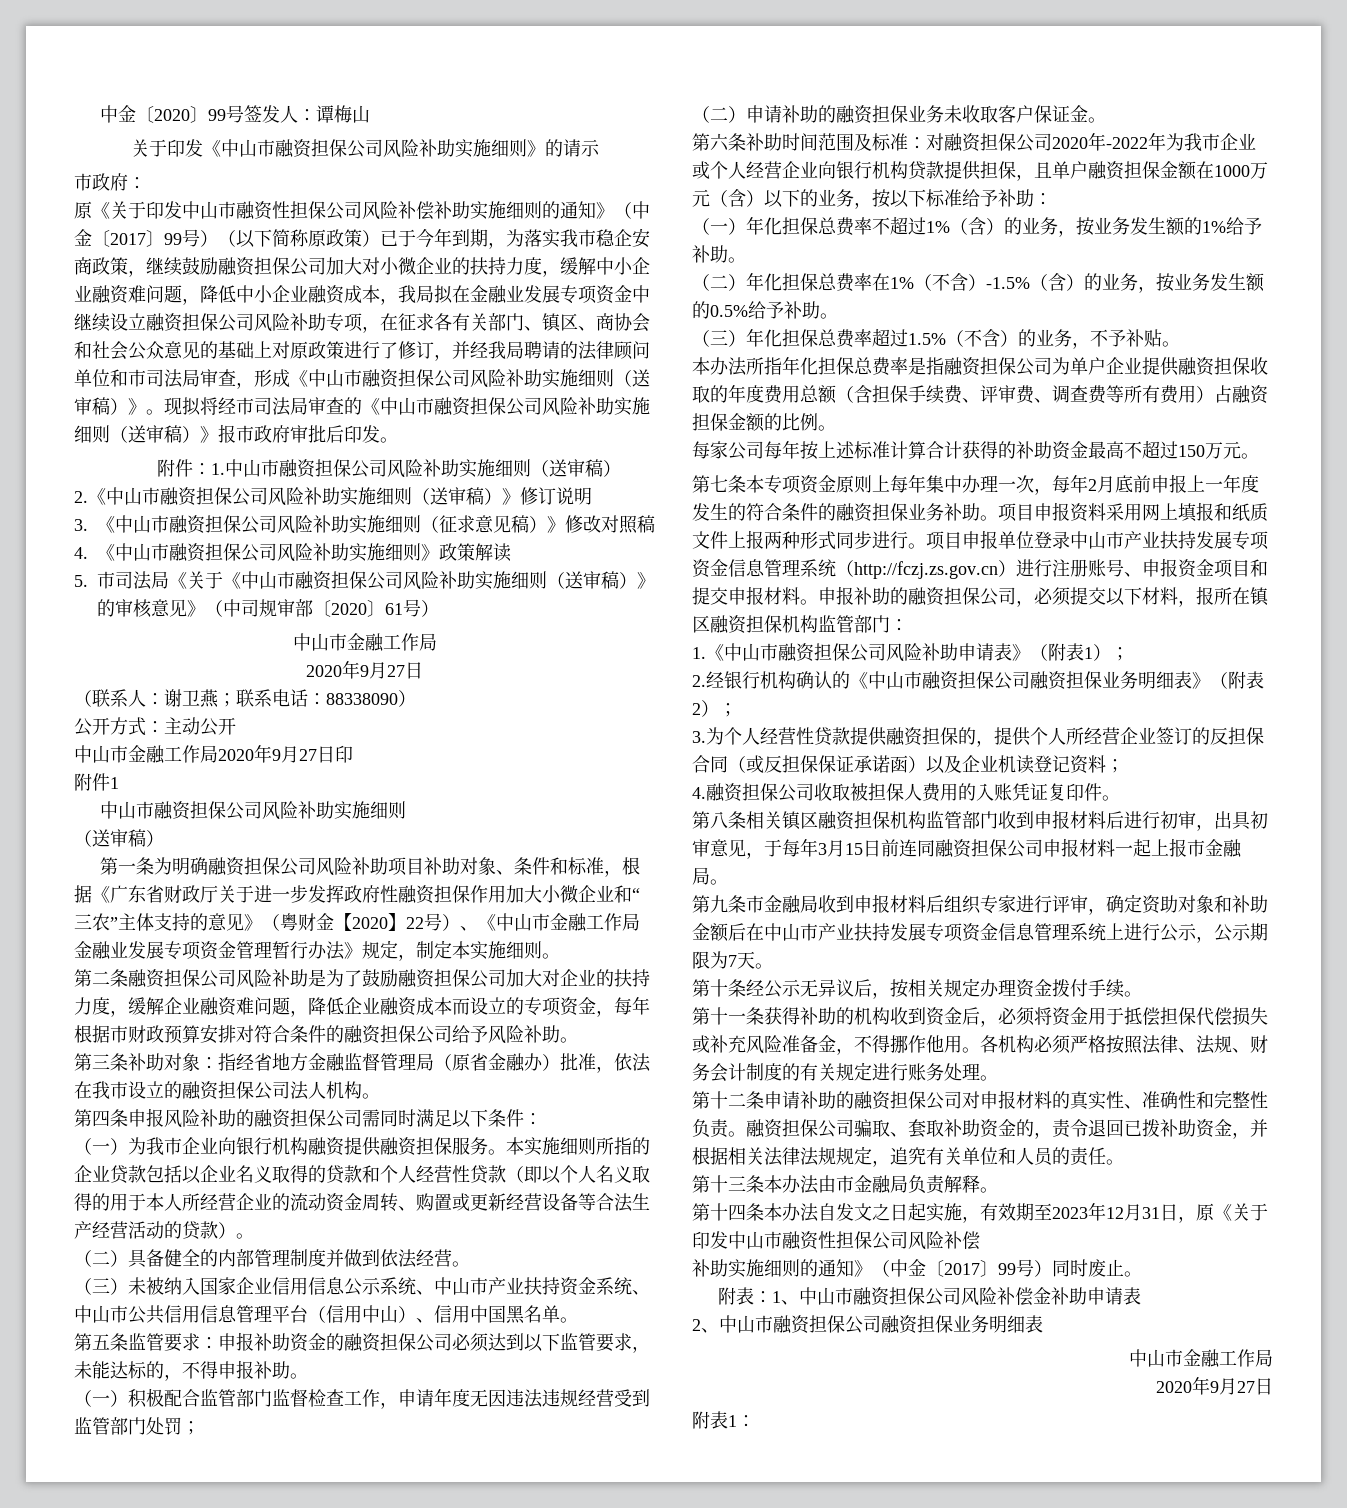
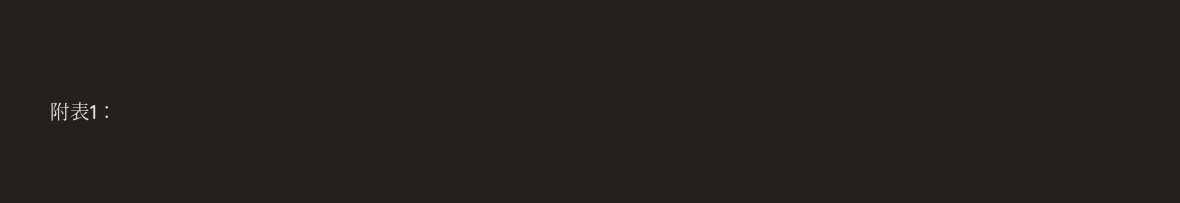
- 中金〔2020〕99号签发人：谭梅山
- 关于印发《中山市融资担保公司风险补助实施细则》的请示
- 市政府：
- 原《关于印发中山市融资性担保公司风险补偿补助实施细则的通知》（中金〔2017〕99号）（以下简称原政策）已于今年到期，为落实我市稳企安商政策，继续鼓励融资担保公司加大对小微企业的扶持力度，缓解中小企业融资难问题，降低中小企业融资成本，我局拟在金融业发展专项资金中继续设立融资担保公司风险补助专项，在征求各有关部门、镇区、商协会和社会公众意见的基础上对原政策进行了修订，并经我局聘请的法律顾问单位和市司法局审查，形成《中山市融资担保公司风险补助实施细则（送审稿）》。现拟将经市司法局审查的《中山市融资担保公司风险补助实施细则（送审稿）》报市政府审批后印发。
- 附件：1.中山市融资担保公司风险补助实施细则（送审稿）
- 2.《中山市融资担保公司风险补助实施细则（送审稿）》修订说明
- 3.《中山市融资担保公司风险补助实施细则（征求意见稿）》修改对照稿
- 4.《中山市融资担保公司风险补助实施细则》政策解读
- 5.市司法局《关于《中山市融资担保公司风险补助实施细则（送审稿）》的审核意见》（中司规审部〔2020〕61号）
- 中山市金融工作局
- 2020年9月27日
- （联系人：谢卫燕；联系电话：88338090）
- 公开方式：主动公开
- 中山市金融工作局2020年9月27日印
- 附件1
- 中山市融资担保公司风险补助实施细则
- （送审稿）
- 第一条为明确融资担保公司风险补助项目补助对象、条件和标准，根据《广东省财政厅关于进一步发挥政府性融资担保作用加大小微企业和“三农”主体支持的意见》（粤财金【2020】22号）、《中山市金融工作局金融业发展专项资金管理暂行办法》规定，制定本实施细则。
- 第二条融资担保公司风险补助是为了鼓励融资担保公司加大对企业的扶持力度，缓解企业融资难问题，降低企业融资成本而设立的专项资金，每年根据市财政预算安排对符合条件的融资担保公司给予风险补助。
- 第三条补助对象：指经省地方金融监督管理局（原省金融办）批准，依法在我市设立的融资担保公司法人机构。
- 第四条申报风险补助的融资担保公司需同时满足以下条件：
- （一）为我市企业向银行机构融资提供融资担保服务。本实施细则所指的企业贷款包括以企业名义取得的贷款和个人经营性贷款（即以个人名义取得的用于本人所经营企业的流动资金周转、购置或更新经营设备等合法生产经营活动的贷款）。
- （二）具备健全的内部管理制度并做到依法经营。
- （三）未被纳入国家企业信用信息公示系统、中山市产业扶持资金系统、中山市公共信用信息管理平台（信用中山）、信用中国黑名单。
- 第五条监管要求：申报补助资金的融资担保公司必须达到以下监管要求，未能达标的，不得申报补助。
- （一）积极配合监管部门监督检查工作，申请年度无因违法违规经营受到监管部门处罚；
- （二）申请补助的融资担保业务未收取客户保证金。
- 第六条补助时间范围及标准：对融资担保公司2020年-2022年为我市企业或个人经营企业向银行机构贷款提供担保，且单户融资担保金额在1000万元（含）以下的业务，按以下标准给予补助：
- （一）年化担保总费率不超过1%（含）的业务，按业务发生额的1%给予补助。
- （二）年化担保总费率在1%（不含）-1.5%（含）的业务，按业务发生额的0.5%给予补助。
- （三）年化担保总费率超过1.5%（不含）的业务，不予补贴。
- 本办法所指年化担保总费率是指融资担保公司为单户企业提供融资担保收取的年度费用总额（含担保手续费、评审费、调查费等所有费用）占融资担保金额的比例。
- 每家公司每年按上述标准计算合计获得的补助资金最高不超过150万元。
- 第七条本专项资金原则上每年集中办理一次，每年2月底前申报上一年度发生的符合条件的融资担保业务补助。项目申报资料采用网上填报和纸质文件上报两种形式同步进行。项目申报单位登录中山市产业扶持发展专项资金信息管理系统（http://fczj.zs.gov.cn）进行注册账号、申报资金项目和提交申报材料。申报补助的融资担保公司，必须提交以下材料，报所在镇区融资担保机构监管部门：
- 1.《中山市融资担保公司风险补助申请表》（附表1）；
- 2.经银行机构确认的《中山市融资担保公司融资担保业务明细表》（附表2）；
- 3.为个人经营性贷款提供融资担保的，提供个人所经营企业签订的反担保合同（或反担保保证承诺函）以及企业机读登记资料；
- 4.融资担保公司收取被担保人费用的入账凭证复印件。
- 第八条相关镇区融资担保机构监管部门收到申报材料后进行初审，出具初审意见，于每年3月15日前连同融资担保公司申报材料一起上报市金融局。
- 第九条市金融局收到申报材料后组织专家进行评审，确定资助对象和补助金额后在中山市产业扶持发展专项资金信息管理系统上进行公示，公示期限为7天。
- 第十条经公示无异议后，按相关规定办理资金拨付手续。
- 第十一条获得补助的机构收到资金后，必须将资金用于抵偿担保代偿损失或补充风险准备金，不得挪作他用。各机构必须严格按照法律、法规、财务会计制度的有关规定进行账务处理。
- 第十二条申请补助的融资担保公司对申报材料的真实性、准确性和完整性负责。融资担保公司骗取、套取补助资金的，责令退回已拨补助资金，并根据相关法律法规规定，追究有关单位和人员的责任。
- 第十三条本办法由市金融局负责解释。
- 第十四条本办法自发文之日起实施，有效期至2023年12月31日，原《关于印发中山市融资性担保公司风险补偿
- 补助实施细则的通知》（中金〔2017〕99号）同时废止。
- 附表：1、中山市融资担保公司风险补偿金补助申请表
- 2、中山市融资担保公司融资担保业务明细表
- 中山市金融工作局
- 2020年9月27日

